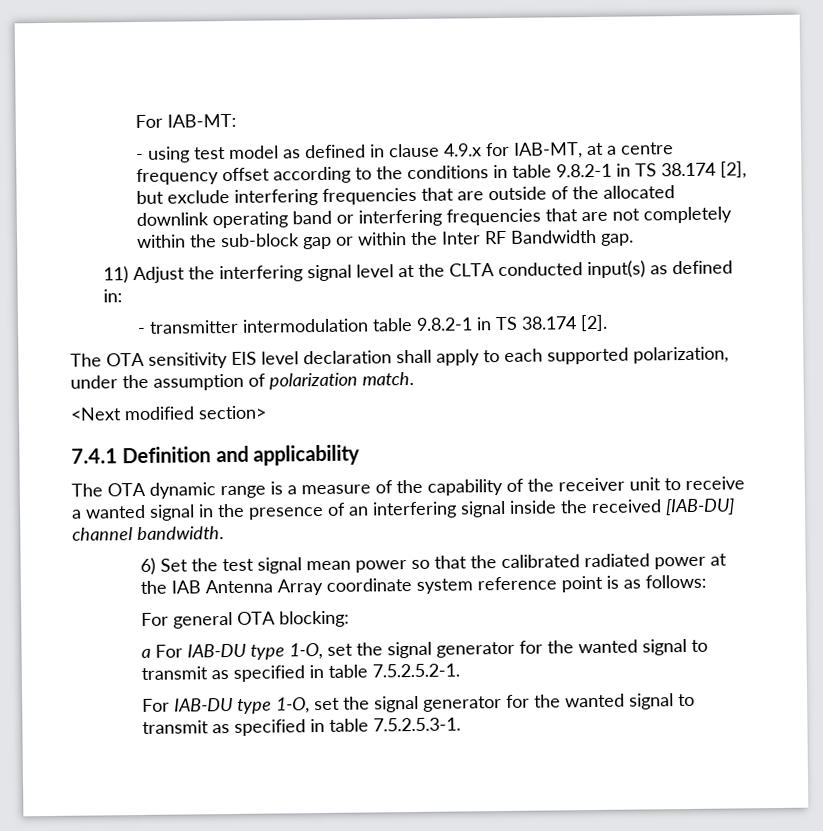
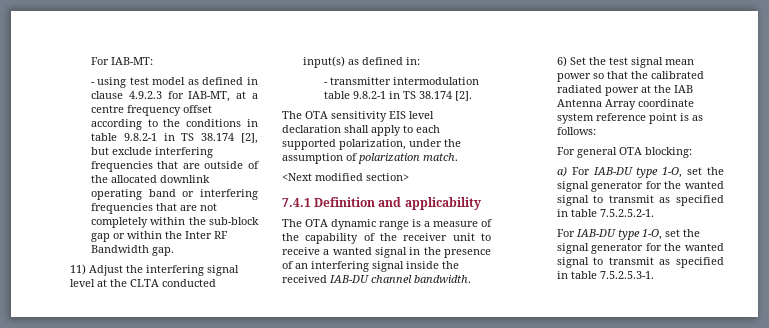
- - using test model as defined in clause 4.9.x for IAB-MT, at a centre frequency offset according to the conditions in table 9.8.2-1 in TS 38.174 [2], but exclude interfering frequencies that are outside of the allocated downlink operating band or interfering frequencies that are not completely within the sub-block gap or within the Inter RF Bandwidth gap.
+ - using test model as defined in clause 4.9.2.3 for IAB-MT, at a centre frequency offset according to the conditions in table 9.8.2-1 in TS 38.174 [2], but exclude interfering frequencies that are outside of the allocated downlink operating band or interfering frequencies that are not completely within the sub-block gap or within the Inter RF Bandwidth gap.
- The OTA dynamic range is a measure of the capability of the receiver unit to receive a wanted signal in the presence of an interfering signal inside the received [IAB-DU] channel bandwidth.
+ The OTA dynamic range is a measure of the capability of the receiver unit to receive a wanted signal in the presence of an interfering signal inside the received IAB-DU channel bandwidth.
- a For IAB-DU type 1-O, set the signal generator for the wanted signal to transmit as specified in table 7.5.2.5.2-1.
+ a) For IAB-DU type 1-O, set the signal generator for the wanted signal to transmit as specified in table 7.5.2.5.2-1.

